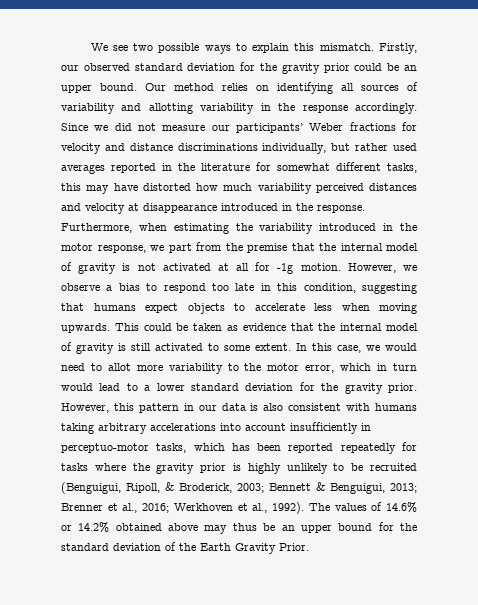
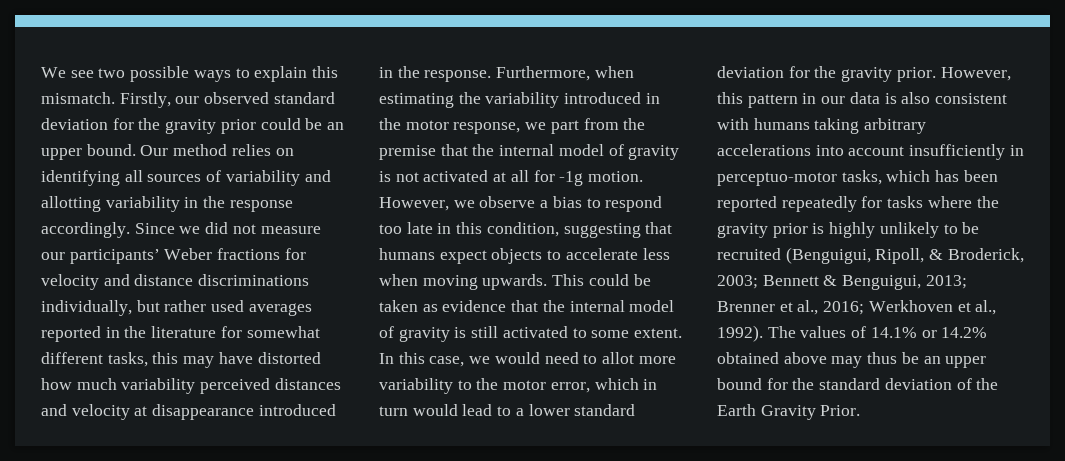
- The values of 14.6% or 14.2% obtained above may thus be an upper bound for the standard deviation of the Earth Gravity Prior.
+ The values of 14.1% or 14.2% obtained above may thus be an upper bound for the standard deviation of the Earth Gravity Prior.

